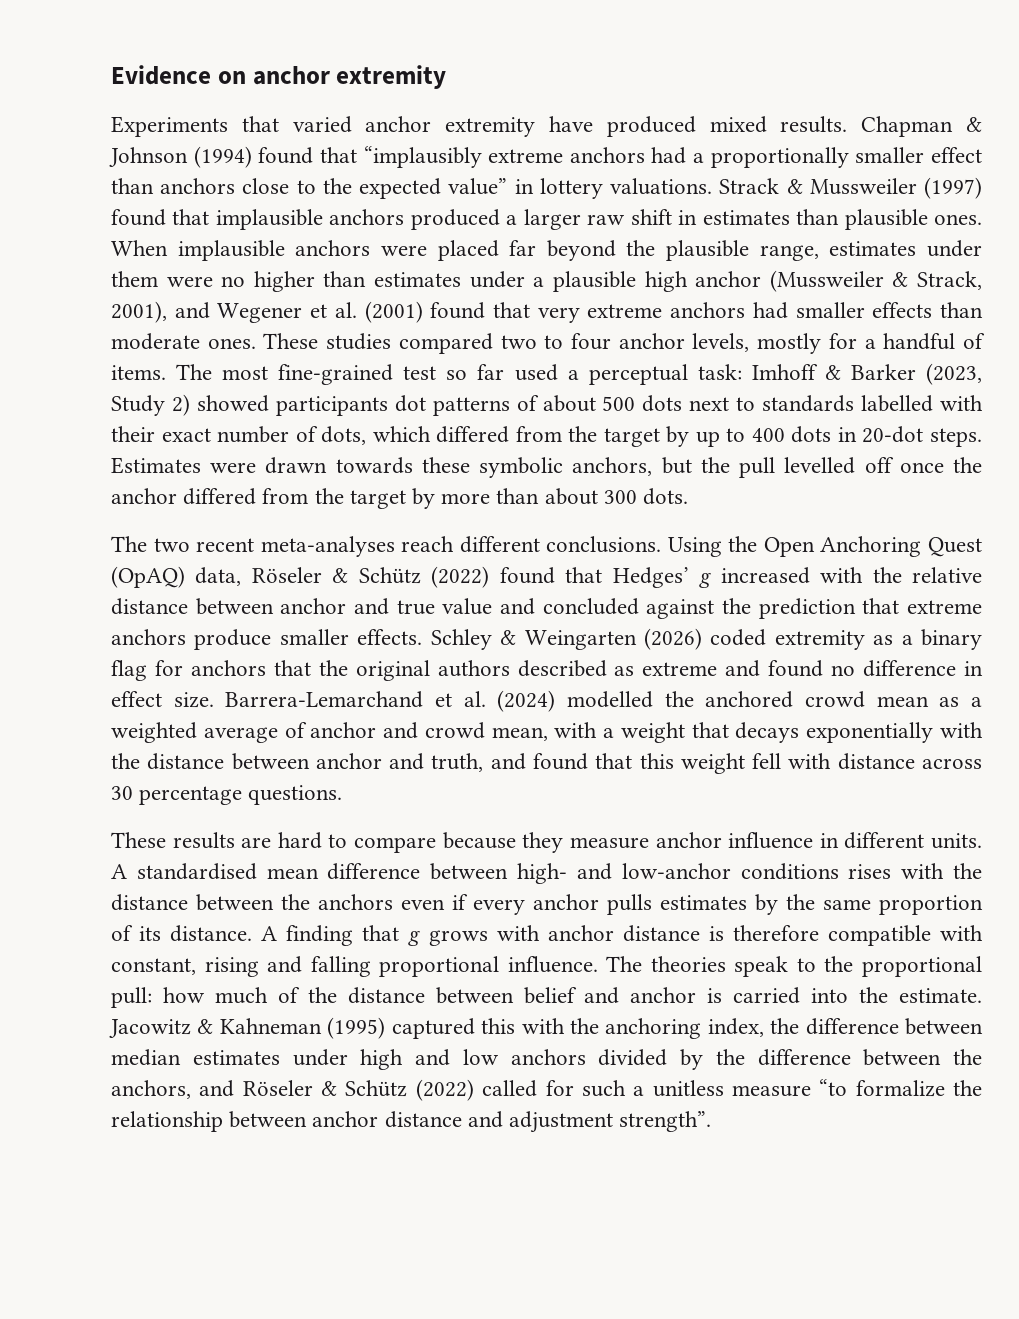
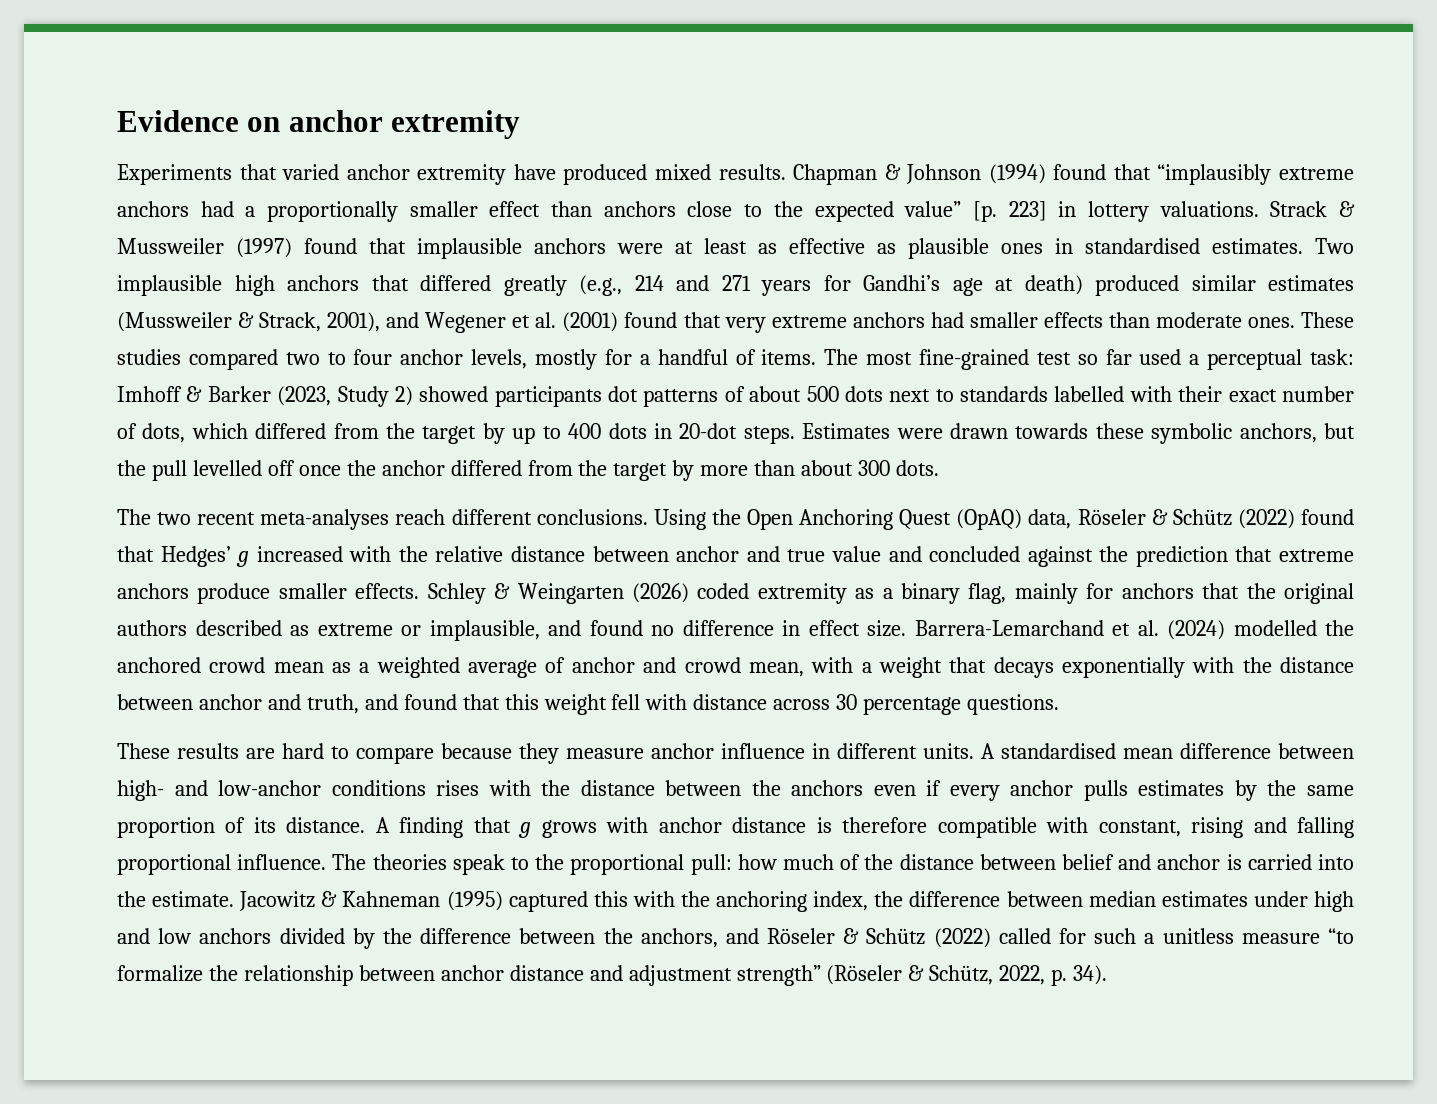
- Chapman & Johnson (1994) found that “implausibly extreme anchors had a proportionally smaller effect than anchors close to the expected value” in lottery valuations.
+ Chapman & Johnson (1994) found that “implausibly extreme anchors had a proportionally smaller effect than anchors close to the expected value” [p. 223] in lottery valuations.
- Strack & Mussweiler (1997) found that implausible anchors produced a larger raw shift in estimates than plausible ones. When implausible anchors were placed far beyond the plausible range, estimates under them were no higher than estimates under a plausible high anchor (Mussweiler & Strack, 2001), and Wegener et al. (2001) found that very extreme anchors had smaller effects than moderate ones.
+ Strack & Mussweiler (1997) found that implausible anchors were at least as effective as plausible ones in standardised estimates. Two implausible high anchors that differed greatly (e.g., 214 and 271 years for Gandhi’s age at death) produced similar estimates (Mussweiler & Strack, 2001), and Wegener et al. (2001) found that very extreme anchors had smaller effects than moderate ones.
- Schley & Weingarten (2026) coded extremity as a binary flag for anchors that the original authors described as extreme and found no difference in effect size.
+ Schley & Weingarten (2026) coded extremity as a binary flag, mainly for anchors that the original authors described as extreme or implausible, and found no difference in effect size.
- Jacowitz & Kahneman (1995) captured this with the anchoring index, the difference between median estimates under high and low anchors divided by the difference between the anchors, and Röseler & Schütz (2022) called for such a unitless measure “to formalize the relationship between anchor distance and adjustment strength”.
+ Jacowitz & Kahneman (1995) captured this with the anchoring index, the difference between median estimates under high and low anchors divided by the difference between the anchors, and Röseler & Schütz (2022) called for such a unitless measure “to formalize the relationship between anchor distance and adjustment strength” (Röseler & Schütz, 2022, p. 34).

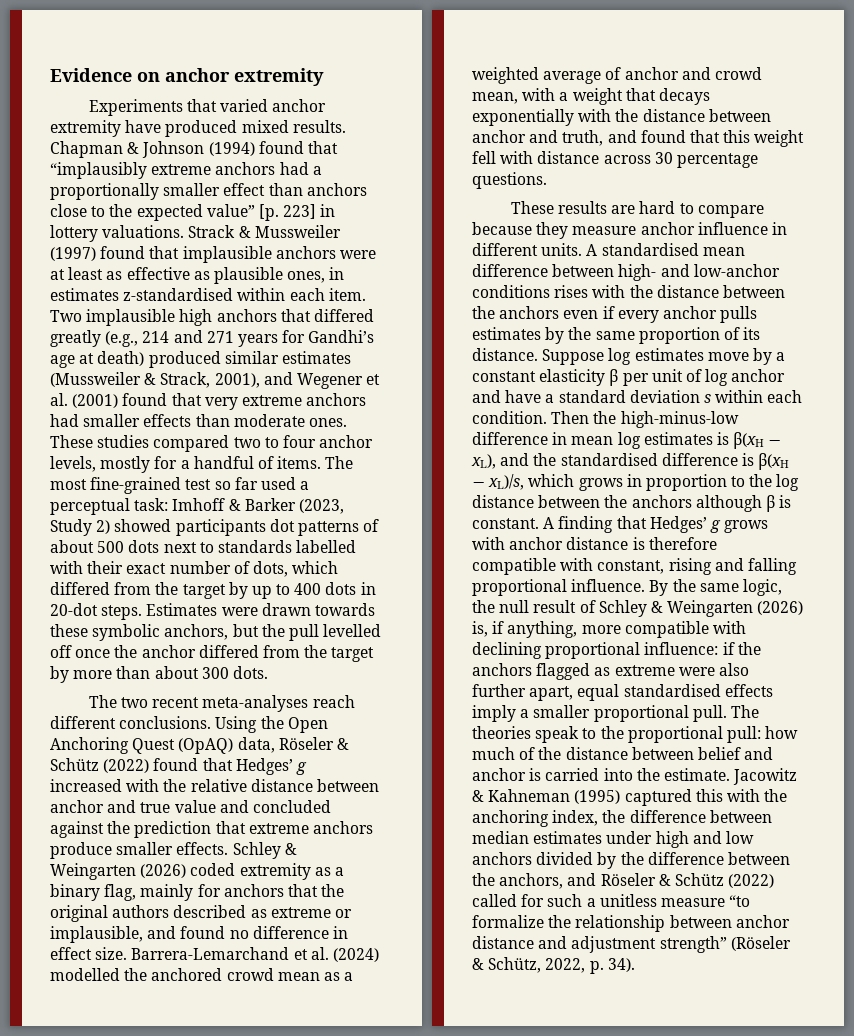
- Strack & Mussweiler (1997) found that implausible anchors were at least as effective as plausible ones in standardised estimates.
+ Strack & Mussweiler (1997) found that implausible anchors were at least as effective as plausible ones, in estimates z-standardised within each item.
+ Suppose log estimates move by a constant elasticity β per unit of log anchor and have a standard deviation s within each condition. Then the high-minus-low difference in mean log estimates is β(xH − xL), and the standardised difference is β(xH − xL)/s, which grows in proportion to the log distance between the anchors although β is constant.
- A finding that g grows with anchor distance is therefore compatible with constant, rising and falling proportional influence.
+ A finding that Hedges’ g grows with anchor distance is therefore compatible with constant, rising and falling proportional influence.
+ By the same logic, the null result of Schley & Weingarten (2026) is, if anything, more compatible with declining proportional influence: if the anchors flagged as extreme were also further apart, equal standardised effects imply a smaller proportional pull.

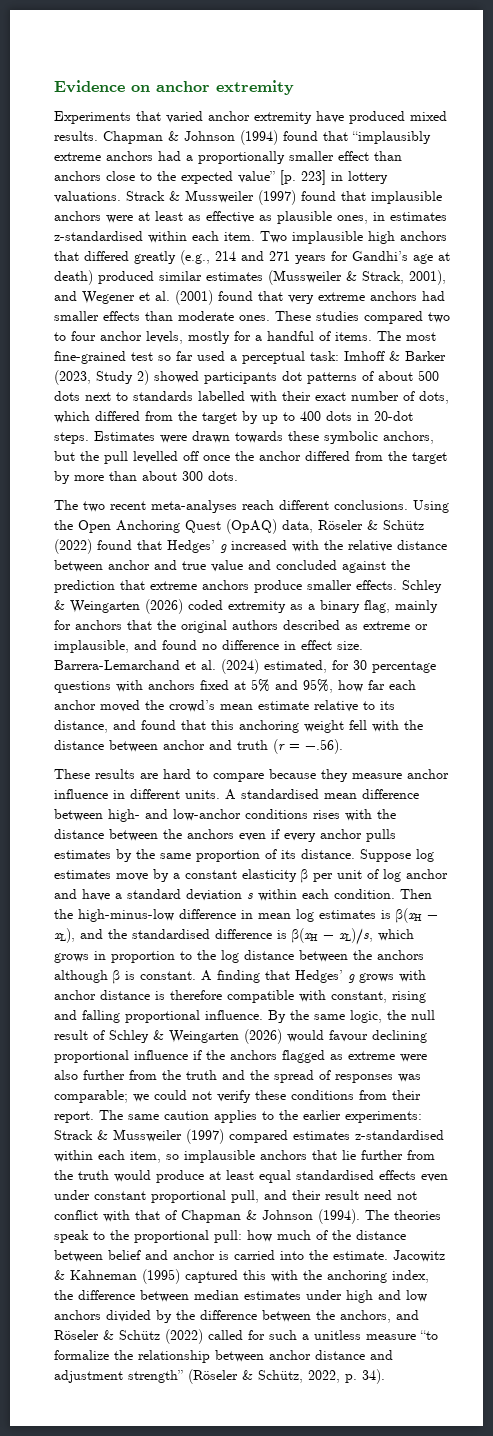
- Barrera-Lemarchand et al. (2024) modelled the anchored crowd mean as a weighted average of anchor and crowd mean, with a weight that decays exponentially with the distance between anchor and truth, and found that this weight fell with distance across 30 percentage questions.
+ Barrera-Lemarchand et al. (2024) estimated, for 30 percentage questions with anchors fixed at 5% and 95%, how far each anchor moved the crowd’s mean estimate relative to its distance, and found that this anchoring weight fell with the distance between anchor and truth (r = −.56).
- By the same logic, the null result of Schley & Weingarten (2026) is, if anything, more compatible with declining proportional influence: if the anchors flagged as extreme were also further apart, equal standardised effects imply a smaller proportional pull.
+ By the same logic, the null result of Schley & Weingarten (2026) would favour declining proportional influence if the anchors flagged as extreme were also further from the truth and the spread of responses was comparable; we could not verify these conditions from their report. The same caution applies to the earlier experiments: Strack & Mussweiler (1997) compared estimates z-standardised within each item, so implausible anchors that lie further from the truth would produce at least equal standardised effects even under constant proportional pull, and their result need not conflict with that of Chapman & Johnson (1994).

